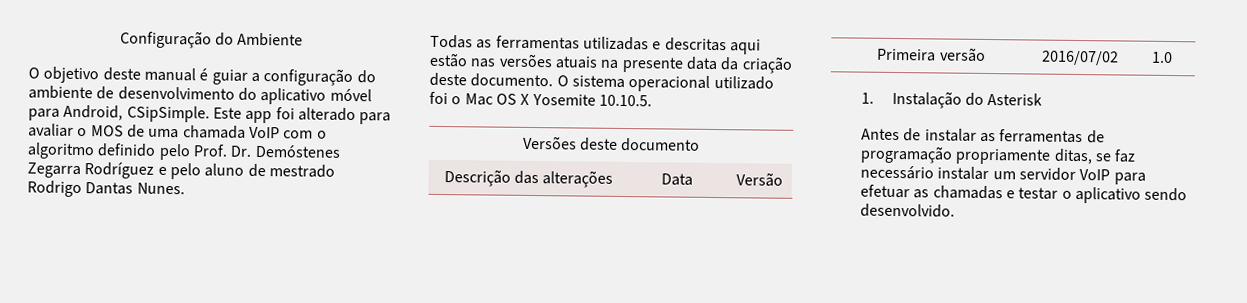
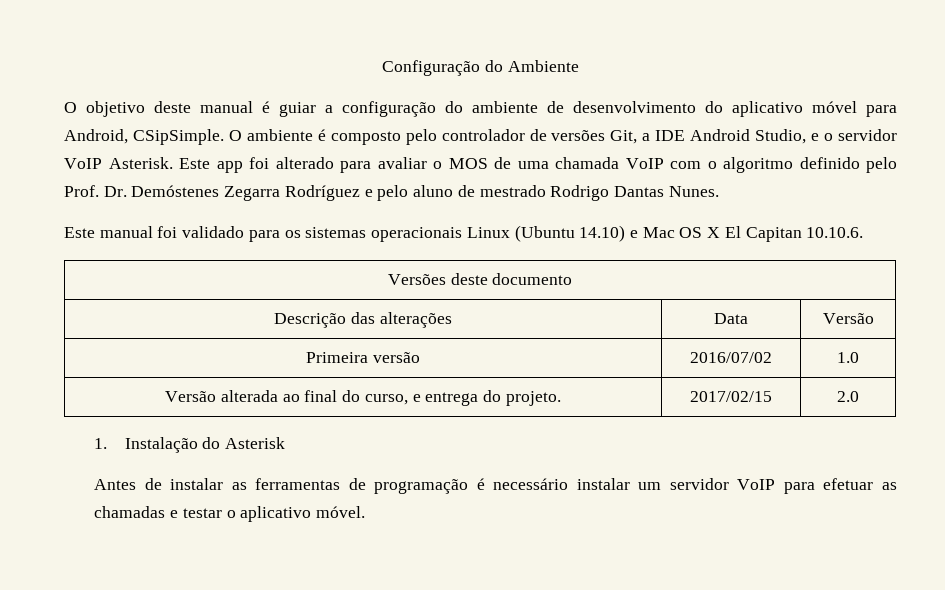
+ O ambiente é composto pelo controlador de versões Git, a IDE Android Studio, e o servidor VoIP Asterisk.
- Todas as ferramentas utilizadas e descritas aqui estão nas versões atuais na presente data da criação deste documento. O sistema operacional utilizado foi o Mac OS X Yosemite 10.10.5.
+ Este manual foi validado para os sistemas operacionais Linux (Ubuntu 14.10) e Mac OS X El Capitan 10.10.6.
+ Versão alterada ao final do curso, e entrega do projeto. | 2017/02/15 | 2.0
- Antes de instalar as ferramentas de programação propriamente ditas, se faz necessário instalar um servidor VoIP para efetuar as chamadas e testar o aplicativo sendo desenvolvido.
+ Antes de instalar as ferramentas de programação é necessário instalar um servidor VoIP para efetuar as chamadas e testar o aplicativo móvel.

